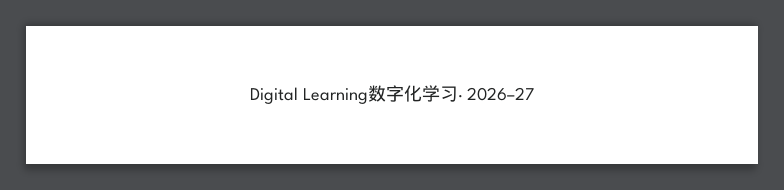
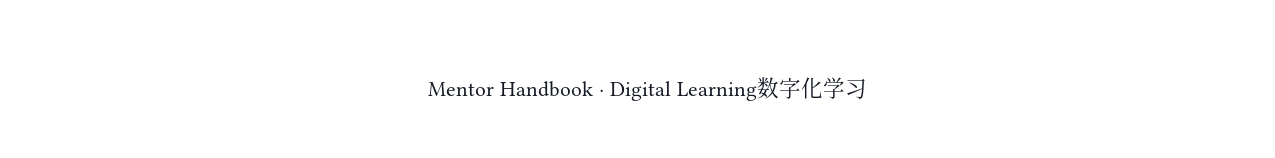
- Digital Learning数字化学习· 2026–27
+ Mentor Handbook · Digital Learning数字化学习

